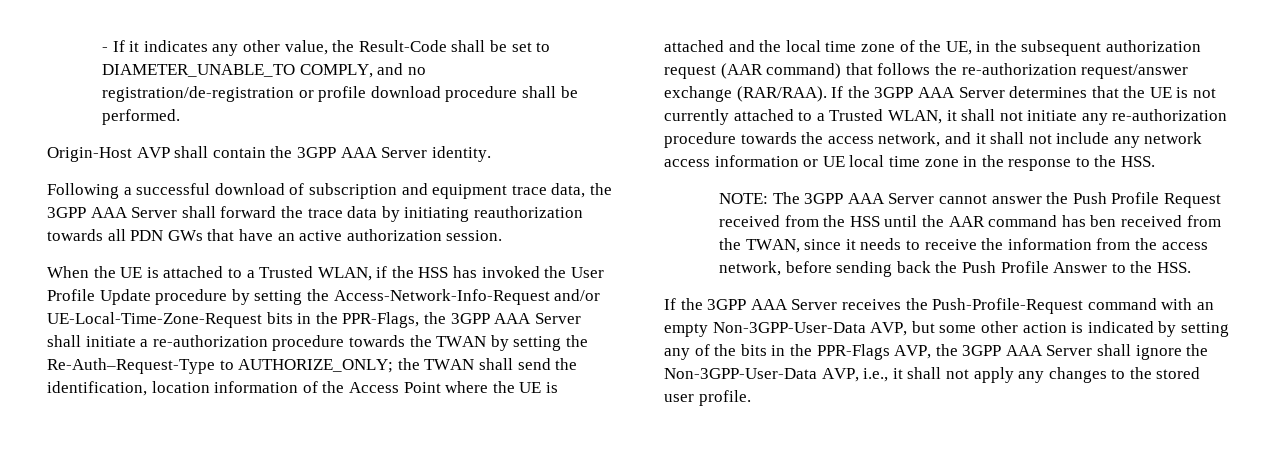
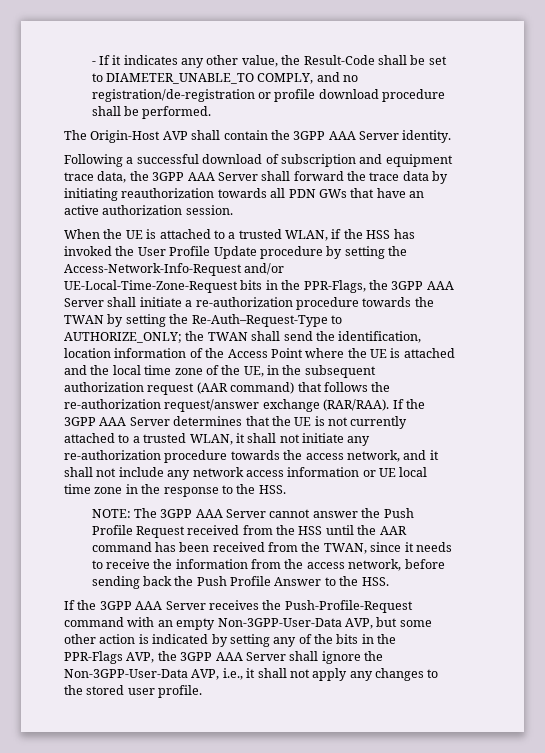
- Origin-Host AVP shall contain the 3GPP AAA Server identity.
+ The Origin-Host AVP shall contain the 3GPP AAA Server identity.
- When the UE is attached to a Trusted WLAN, if the HSS has invoked the User Profile Update procedure by setting the Access-Network-Info-Request and/or UE-Local-Time-Zone-Request bits in the PPR-Flags, the 3GPP AAA Server shall initiate a re-authorization procedure towards the TWAN by setting the Re-Auth–Request-Type to AUTHORIZE_ONLY;
+ When the UE is attached to a trusted WLAN, if the HSS has invoked the User Profile Update procedure by setting the Access-Network-Info-Request and/or UE-Local-Time-Zone-Request bits in the PPR-Flags, the 3GPP AAA Server shall initiate a re-authorization procedure towards the TWAN by setting the Re-Auth–Request-Type to AUTHORIZE_ONLY;
- If the 3GPP AAA Server determines that the UE is not currently attached to a Trusted WLAN, it shall not initiate any re-authorization procedure towards the access network, and it shall not include any network access information or UE local time zone in the response to the HSS.
+ If the 3GPP AAA Server determines that the UE is not currently attached to a trusted WLAN, it shall not initiate any re-authorization procedure towards the access network, and it shall not include any network access information or UE local time zone in the response to the HSS.
- NOTE: The 3GPP AAA Server cannot answer the Push Profile Request received from the HSS until the AAR command has ben received from the TWAN, since it needs to receive the information from the access network, before sending back the Push Profile Answer to the HSS.
+ NOTE: The 3GPP AAA Server cannot answer the Push Profile Request received from the HSS until the AAR command has been received from the TWAN, since it needs to receive the information from the access network, before sending back the Push Profile Answer to the HSS.

